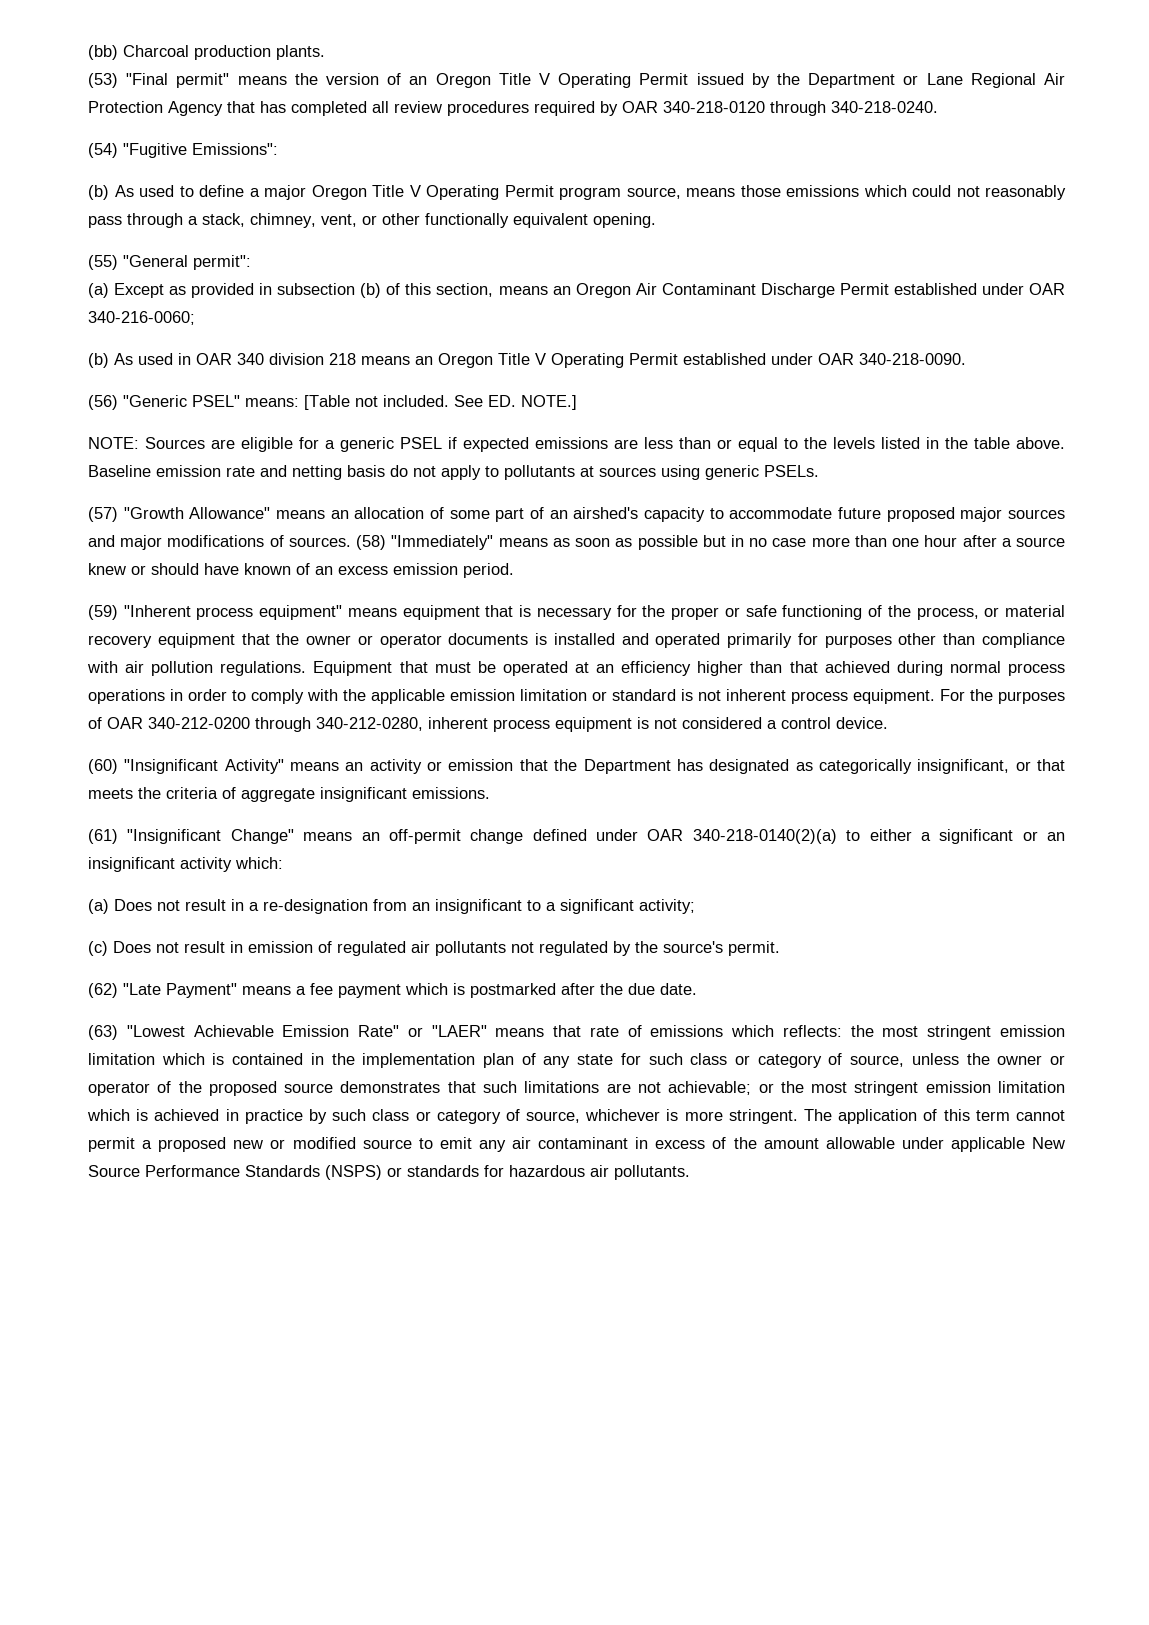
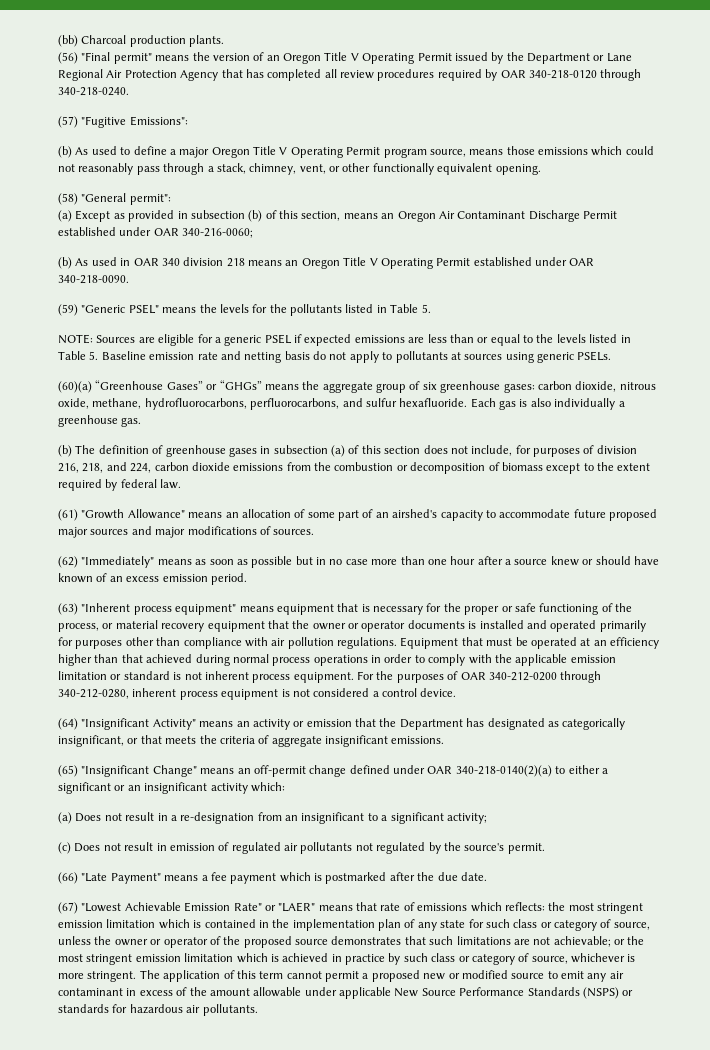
- (53) "Final permit" means the version of an Oregon Title V Operating Permit issued by the Department or Lane Regional Air Protection Agency that has completed all review procedures required by OAR 340-218-0120 through 340-218-0240.
+ (56) "Final permit" means the version of an Oregon Title V Operating Permit issued by the Department or Lane Regional Air Protection Agency that has completed all review procedures required by OAR 340-218-0120 through 340-218-0240.
- (54) "Fugitive Emissions":
+ (57) "Fugitive Emissions":
- (55) "General permit":
+ (58) "General permit":
- (56) "Generic PSEL" means: [Table not included. See ED. NOTE.]
+ (59) "Generic PSEL" means the levels for the pollutants listed in Table 5.
- NOTE: Sources are eligible for a generic PSEL if expected emissions are less than or equal to the levels listed in the table above. Baseline emission rate and netting basis do not apply to pollutants at sources using generic PSELs.
+ NOTE: Sources are eligible for a generic PSEL if expected emissions are less than or equal to the levels listed in Table 5. Baseline emission rate and netting basis do not apply to pollutants at sources using generic PSELs.
- (57) "Growth Allowance" means an allocation of some part of an airshed's capacity to accommodate future proposed major sources and major modifications of sources. (58) "Immediately" means as soon as possible but in no case more than one hour after a source knew or should have known of an excess emission period.
+ (60)(a) “Greenhouse Gases” or “GHGs” means the aggregate group of six greenhouse gases: carbon dioxide, nitrous oxide, methane, hydrofluorocarbons, perfluorocarbons, and sulfur hexafluoride. Each gas is also individually a greenhouse gas.
+ (b) The definition of greenhouse gases in subsection (a) of this section does not include, for purposes of division 216, 218, and 224, carbon dioxide emissions from the combustion or decomposition of biomass except to the extent required by federal law.
+ (61) "Growth Allowance" means an allocation of some part of an airshed's capacity to accommodate future proposed major sources and major modifications of sources.
+ (62) "Immediately" means as soon as possible but in no case more than one hour after a source knew or should have known of an excess emission period.
- (59) "Inherent process equipment" means equipment that is necessary for the proper or safe functioning of the process, or material recovery equipment that the owner or operator documents is installed and operated primarily for purposes other than compliance with air pollution regulations.
+ (63) "Inherent process equipment" means equipment that is necessary for the proper or safe functioning of the process, or material recovery equipment that the owner or operator documents is installed and operated primarily for purposes other than compliance with air pollution regulations.
- (60) "Insignificant Activity" means an activity or emission that the Department has designated as categorically insignificant, or that meets the criteria of aggregate insignificant emissions.
+ (64) "Insignificant Activity" means an activity or emission that the Department has designated as categorically insignificant, or that meets the criteria of aggregate insignificant emissions.
- (61) "Insignificant Change" means an off-permit change defined under OAR 340-218-0140(2)(a) to either a significant or an insignificant activity which:
+ (65) "Insignificant Change" means an off-permit change defined under OAR 340-218-0140(2)(a) to either a significant or an insignificant activity which:
- (62) "Late Payment" means a fee payment which is postmarked after the due date.
+ (66) "Late Payment" means a fee payment which is postmarked after the due date.
- (63) "Lowest Achievable Emission Rate" or "LAER" means that rate of emissions which reflects:
+ (67) "Lowest Achievable Emission Rate" or "LAER" means that rate of emissions which reflects:

